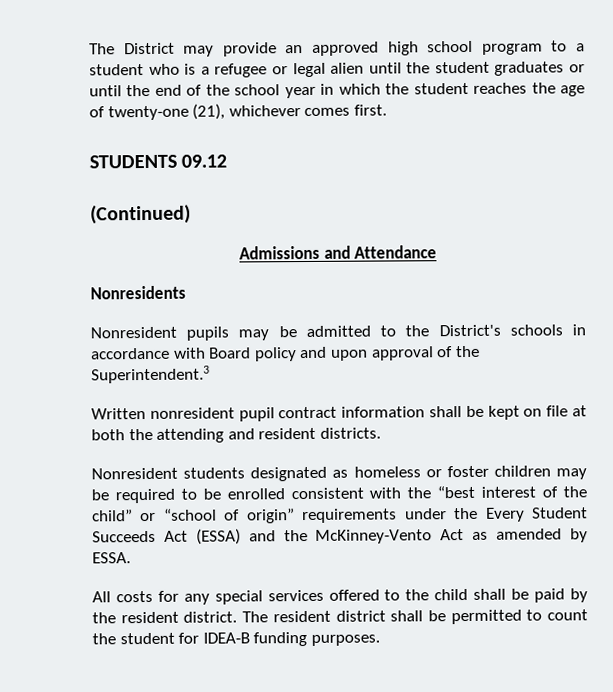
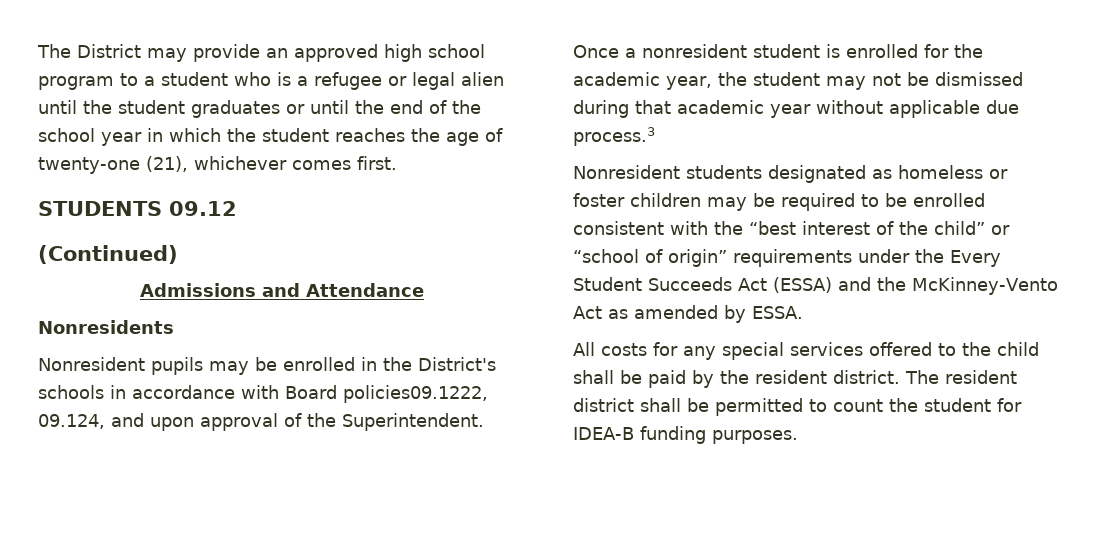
- Nonresident pupils may be admitted to the District's schools in accordance with Board policy and upon approval of the Superintendent.3
- Written nonresident pupil contract information shall be kept on file at both the attending and resident districts.
+ Nonresident pupils may be enrolled in the District's schools in accordance with Board policies09.1222, 09.124, and upon approval of the Superintendent. Once a nonresident student is enrolled for the academic year, the student may not be dismissed during that academic year without applicable due process.3

